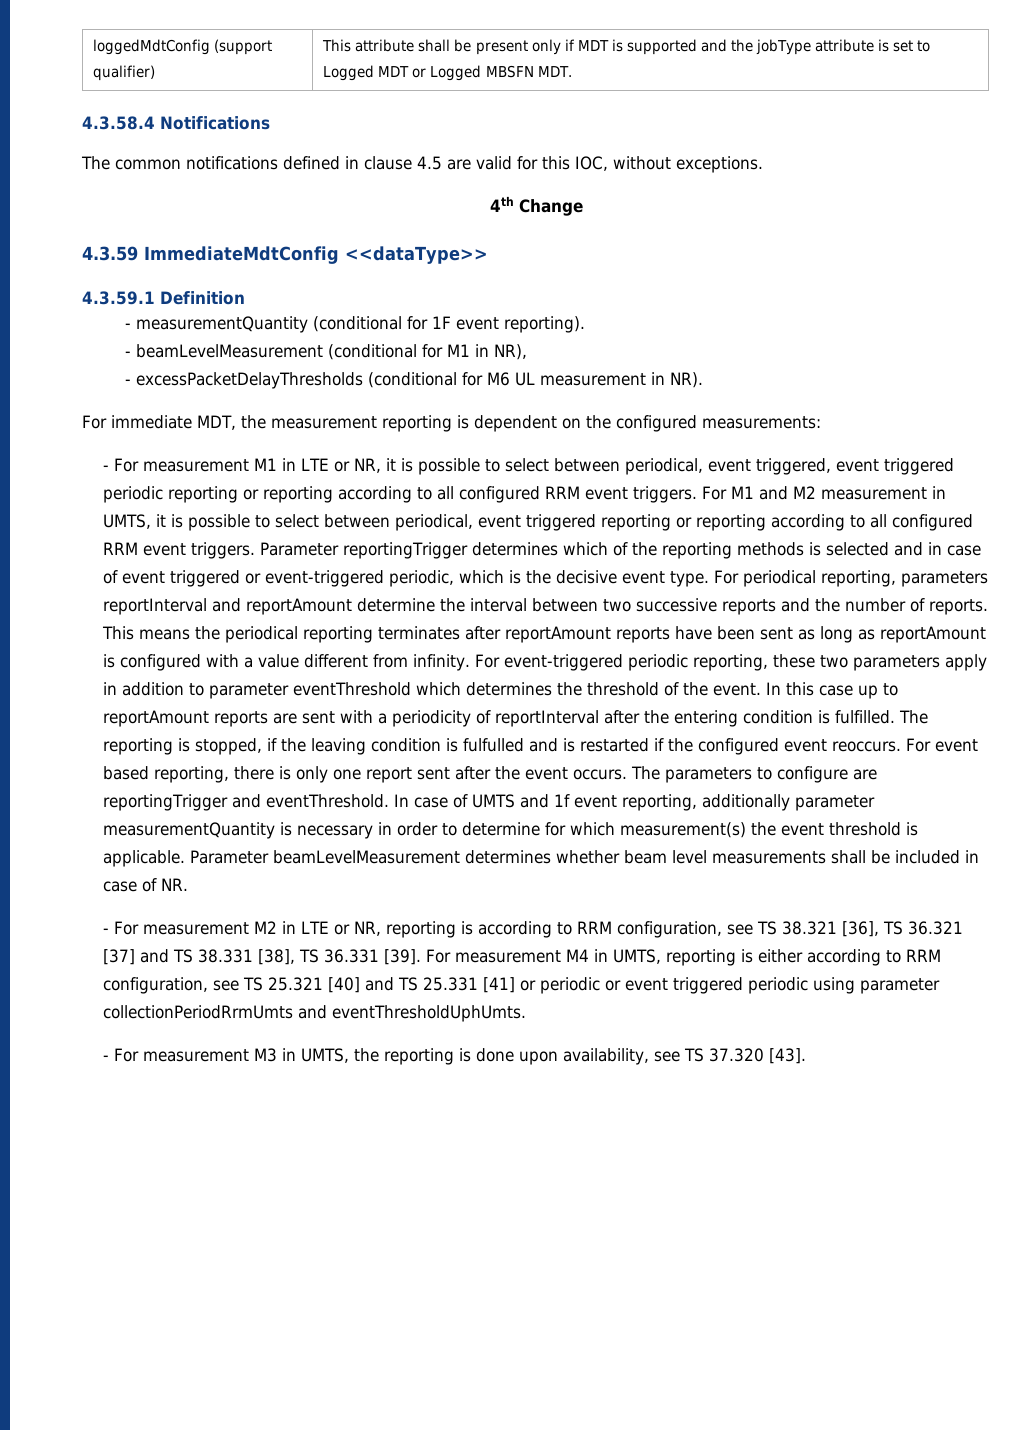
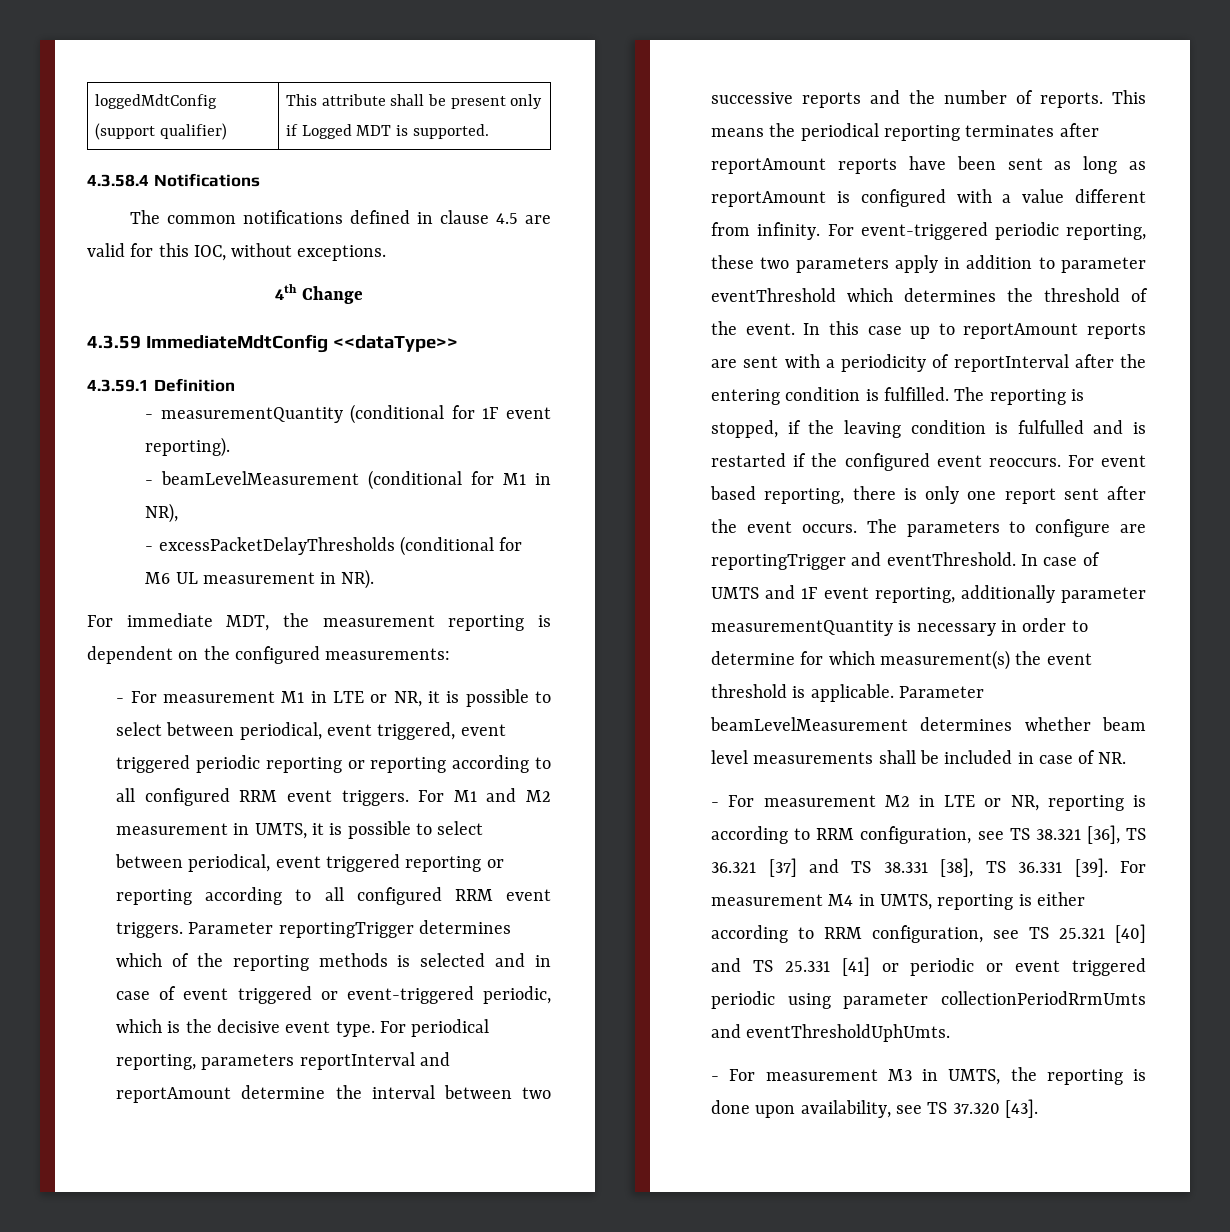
- loggedMdtConfig (support qualifier) | This attribute shall be present only if MDT is supported and the jobType attribute is set to Logged MDT or Logged MBSFN MDT.
+ loggedMdtConfig (support qualifier) | This attribute shall be present only if Logged MDT is supported.
- In case of UMTS and 1f event reporting, additionally parameter measurementQuantity is necessary in order to determine for which measurement(s) the event threshold is applicable.
+ In case of UMTS and 1F event reporting, additionally parameter measurementQuantity is necessary in order to determine for which measurement(s) the event threshold is applicable.

